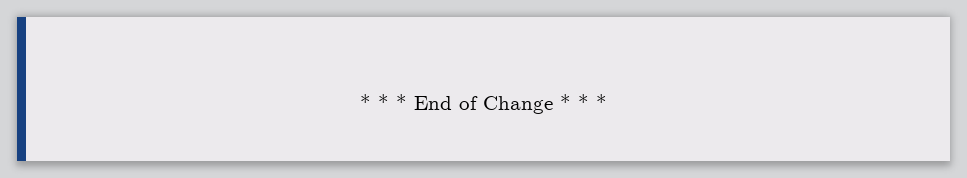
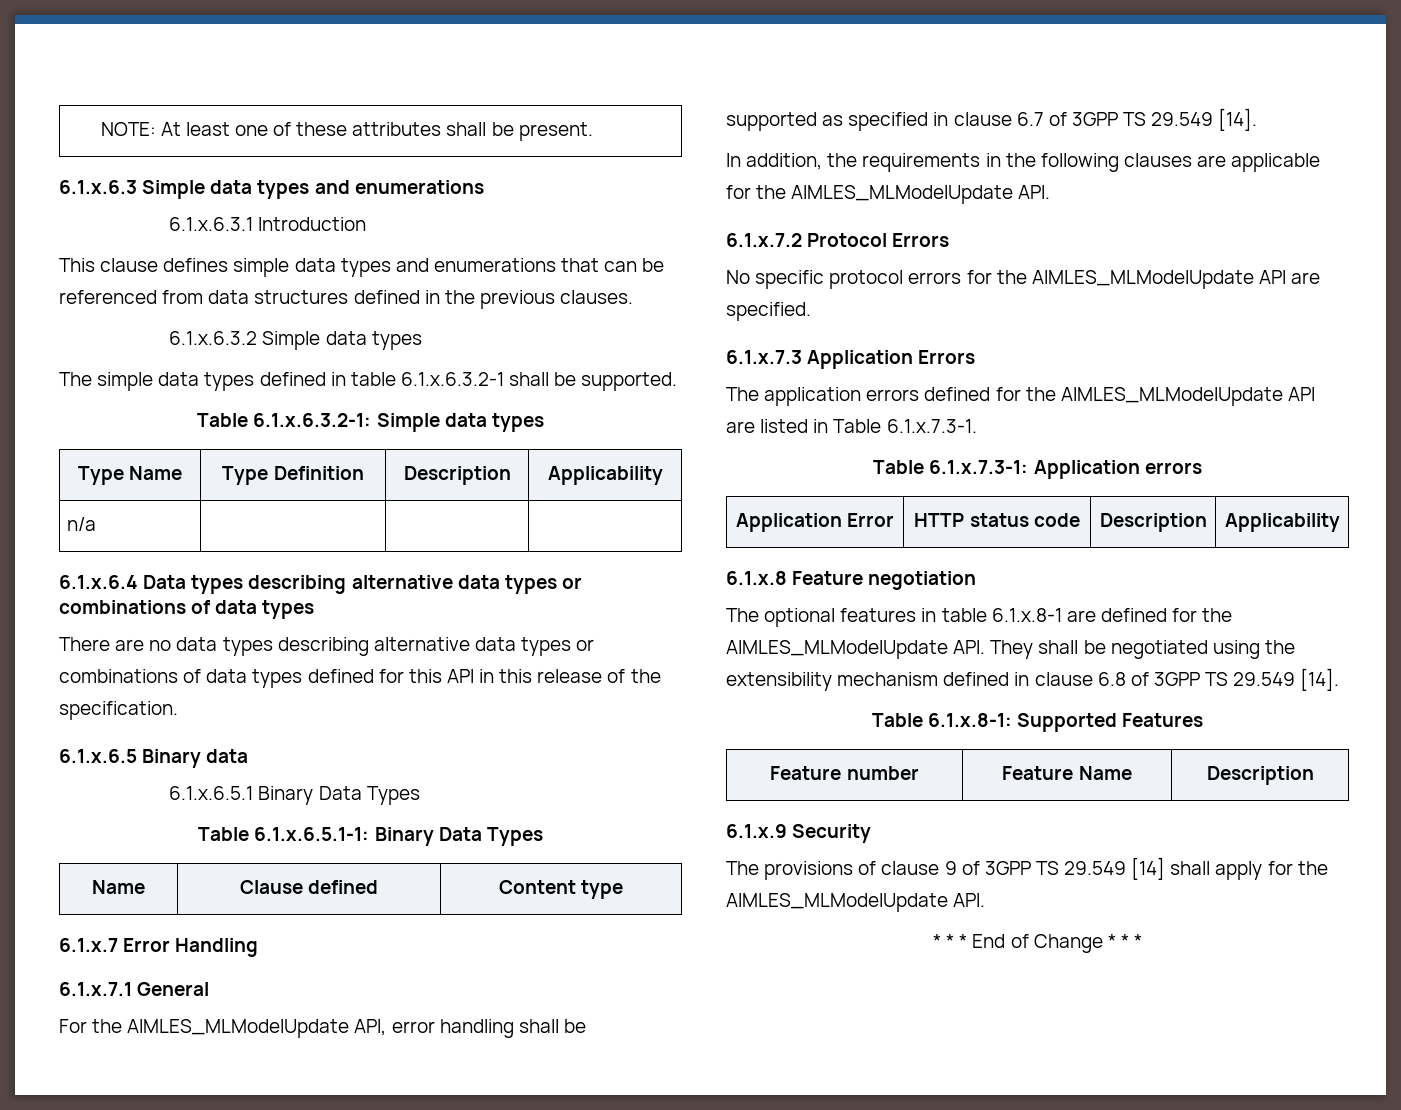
+ NOTE: At least one of these attributes shall be present.
+ 6.1.x.6.3 Simple data types and enumerations
+ 6.1.x.6.3.1 Introduction
+ This clause defines simple data types and enumerations that can be referenced from data structures defined in the previous clauses.
+ 6.1.x.6.3.2 Simple data types
+ The simple data types defined in table 6.1.x.6.3.2-1 shall be supported.
+ Table 6.1.x.6.3.2-1: Simple data types
+ Type Name | Type Definition | Description | Applicability
+ n/a | | |
+ 6.1.x.6.4 Data types describing alternative data types or combinations of data types
+ There are no data types describing alternative data types or combinations of data types defined for this API in this release of the specification.
+ 6.1.x.6.5 Binary data
+ 6.1.x.6.5.1 Binary Data Types
+ Table 6.1.x.6.5.1-1: Binary Data Types
+ Name | Clause defined | Content type
+ 6.1.x.7 Error Handling
+ 6.1.x.7.1 General
+ For the AIMLES_MLModelUpdate API, error handling shall be supported as specified in clause 6.7 of 3GPP TS 29.549 [14].
+ In addition, the requirements in the following clauses are applicable for the AIMLES_MLModelUpdate API.
+ 6.1.x.7.2 Protocol Errors
+ No specific protocol errors for the AIMLES_MLModelUpdate API are specified.
+ 6.1.x.7.3 Application Errors
+ The application errors defined for the AIMLES_MLModelUpdate API are listed in Table 6.1.x.7.3-1.
+ Table 6.1.x.7.3-1: Application errors
+ Application Error | HTTP status code | Description | Applicability
+ 6.1.x.8 Feature negotiation
+ The optional features in table 6.1.x.8-1 are defined for the AIMLES_MLModelUpdate API. They shall be negotiated using the extensibility mechanism defined in clause 6.8 of 3GPP TS 29.549 [14].
+ Table 6.1.x.8-1: Supported Features
+ Feature number | Feature Name | Description
+ 6.1.x.9 Security
+ The provisions of clause 9 of 3GPP TS 29.549 [14] shall apply for the AIMLES_MLModelUpdate API.

